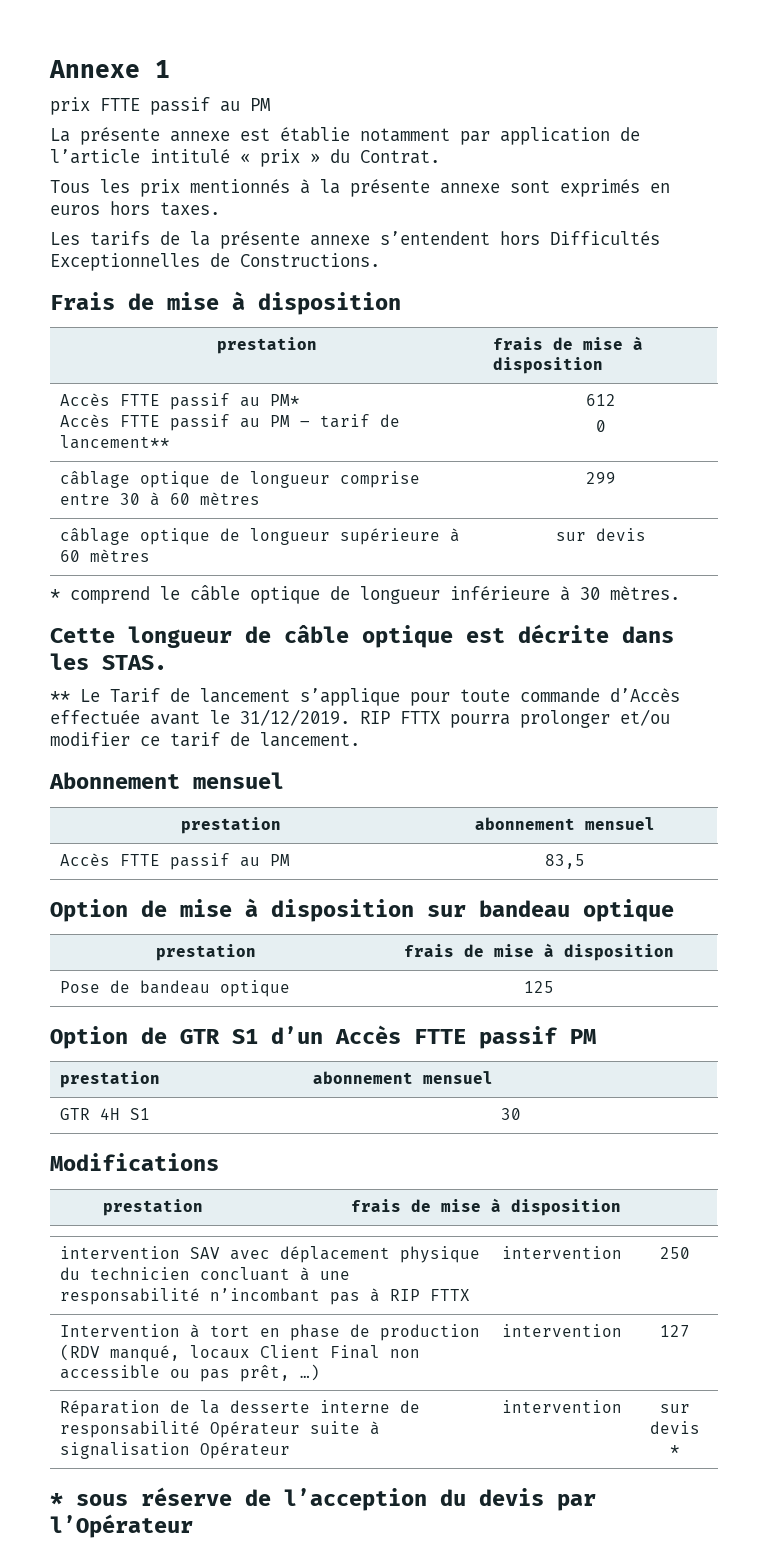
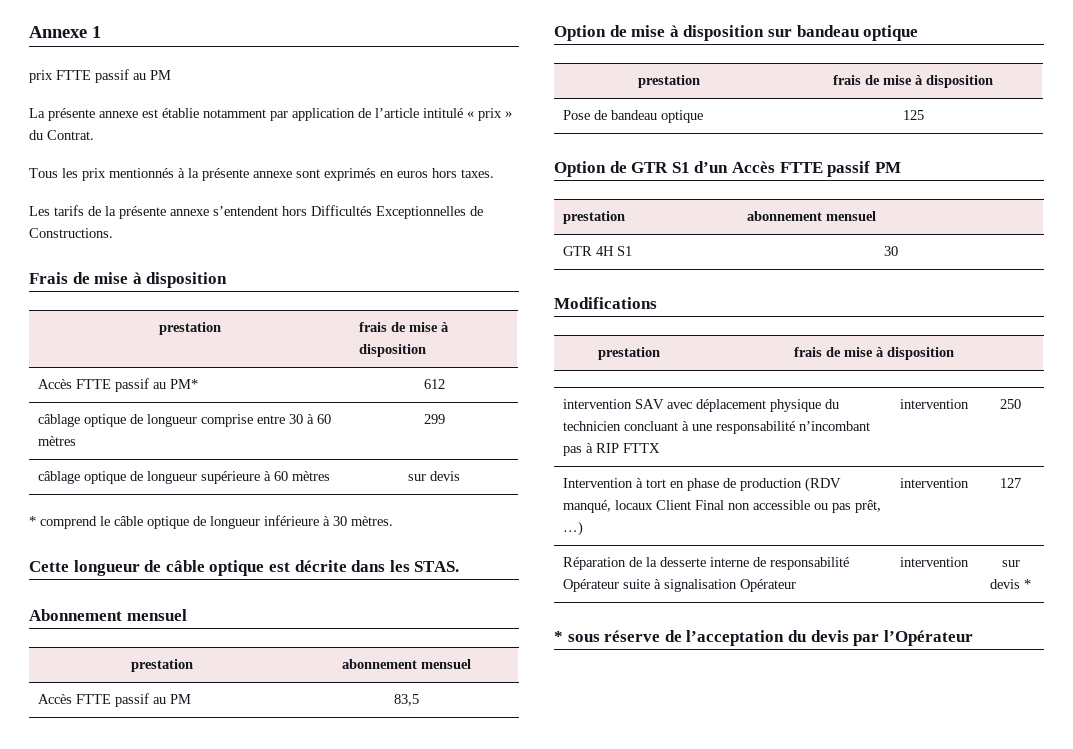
- Accès FTTE passif au PM*
- Accès FTTE passif au PM – tarif de lancement** | 612
- 0
+ Accès FTTE passif au PM* | 612
- ** Le Tarif de lancement s’applique pour toute commande d’Accès effectuée avant le 31/12/2019. RIP FTTX pourra prolonger et/ou modifier ce tarif de lancement.
- * sous réserve de l’acception du devis par l’Opérateur
+ * sous réserve de l’acceptation du devis par l’Opérateur

